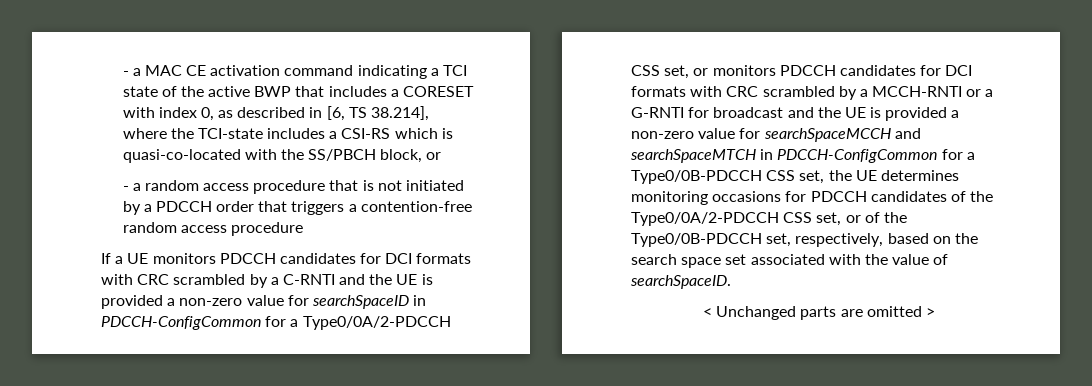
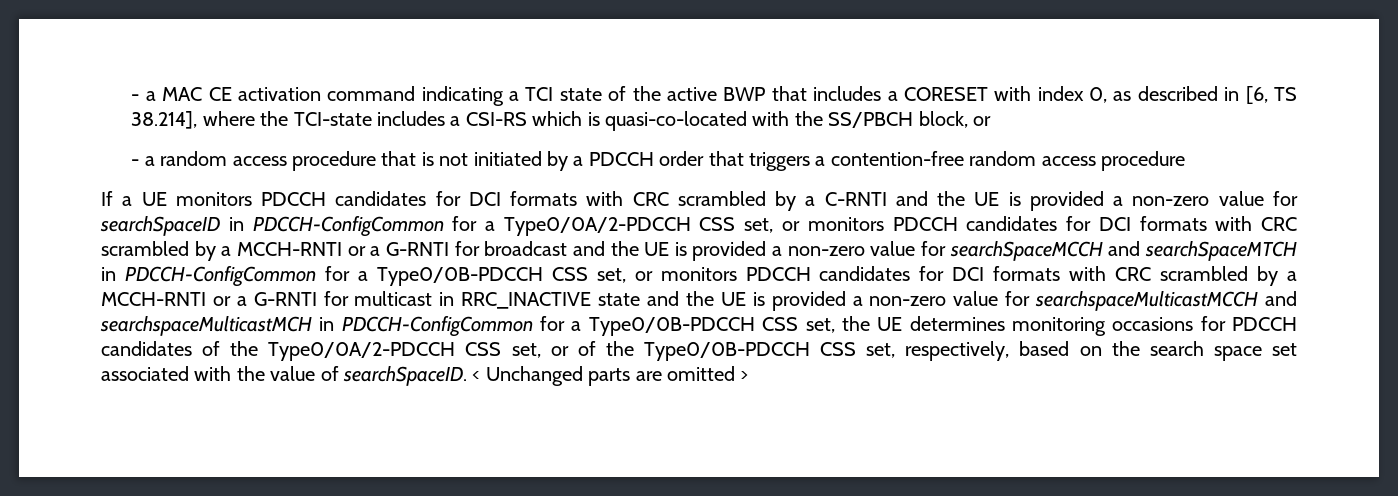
- If a UE monitors PDCCH candidates for DCI formats with CRC scrambled by a C-RNTI and the UE is provided a non-zero value for searchSpaceID in PDCCH-ConfigCommon for a Type0/0A/2-PDCCH CSS set, or monitors PDCCH candidates for DCI formats with CRC scrambled by a MCCH-RNTI or a G-RNTI for broadcast and the UE is provided a non-zero value for searchSpaceMCCH and searchSpaceMTCH in PDCCH-ConfigCommon for a Type0/0B-PDCCH CSS set, the UE determines monitoring occasions for PDCCH candidates of the Type0/0A/2-PDCCH CSS set, or of the Type0/0B-PDCCH set, respectively, based on the search space set associated with the value of searchSpaceID.
- < Unchanged parts are omitted >
+ If a UE monitors PDCCH candidates for DCI formats with CRC scrambled by a C-RNTI and the UE is provided a non-zero value for searchSpaceID in PDCCH-ConfigCommon for a Type0/0A/2-PDCCH CSS set, or monitors PDCCH candidates for DCI formats with CRC scrambled by a MCCH-RNTI or a G-RNTI for broadcast and the UE is provided a non-zero value for searchSpaceMCCH and searchSpaceMTCH in PDCCH-ConfigCommon for a Type0/0B-PDCCH CSS set, or monitors PDCCH candidates for DCI formats with CRC scrambled by a MCCH-RNTI or a G-RNTI for multicast in RRC_INACTIVE state and the UE is provided a non-zero value for searchspaceMulticastMCCH and searchspaceMulticastMCH in PDCCH-ConfigCommon for a Type0/0B-PDCCH CSS set, the UE determines monitoring occasions for PDCCH candidates of the Type0/0A/2-PDCCH CSS set, or of the Type0/0B-PDCCH CSS set, respectively, based on the search space set associated with the value of searchSpaceID. < Unchanged parts are omitted >

